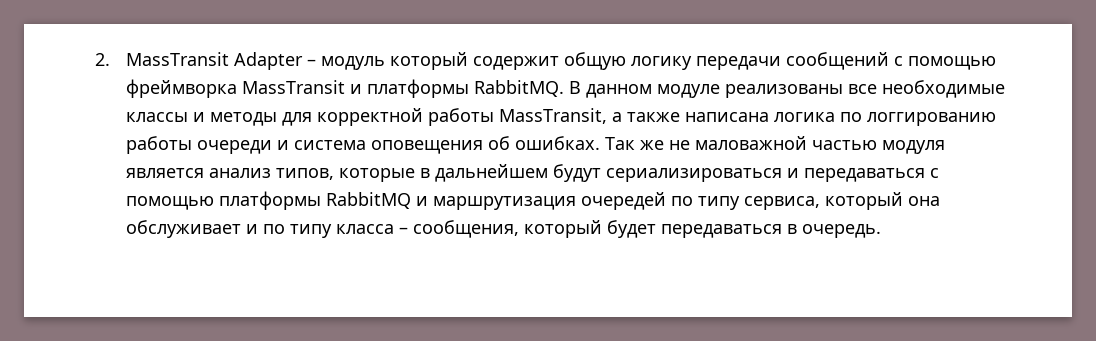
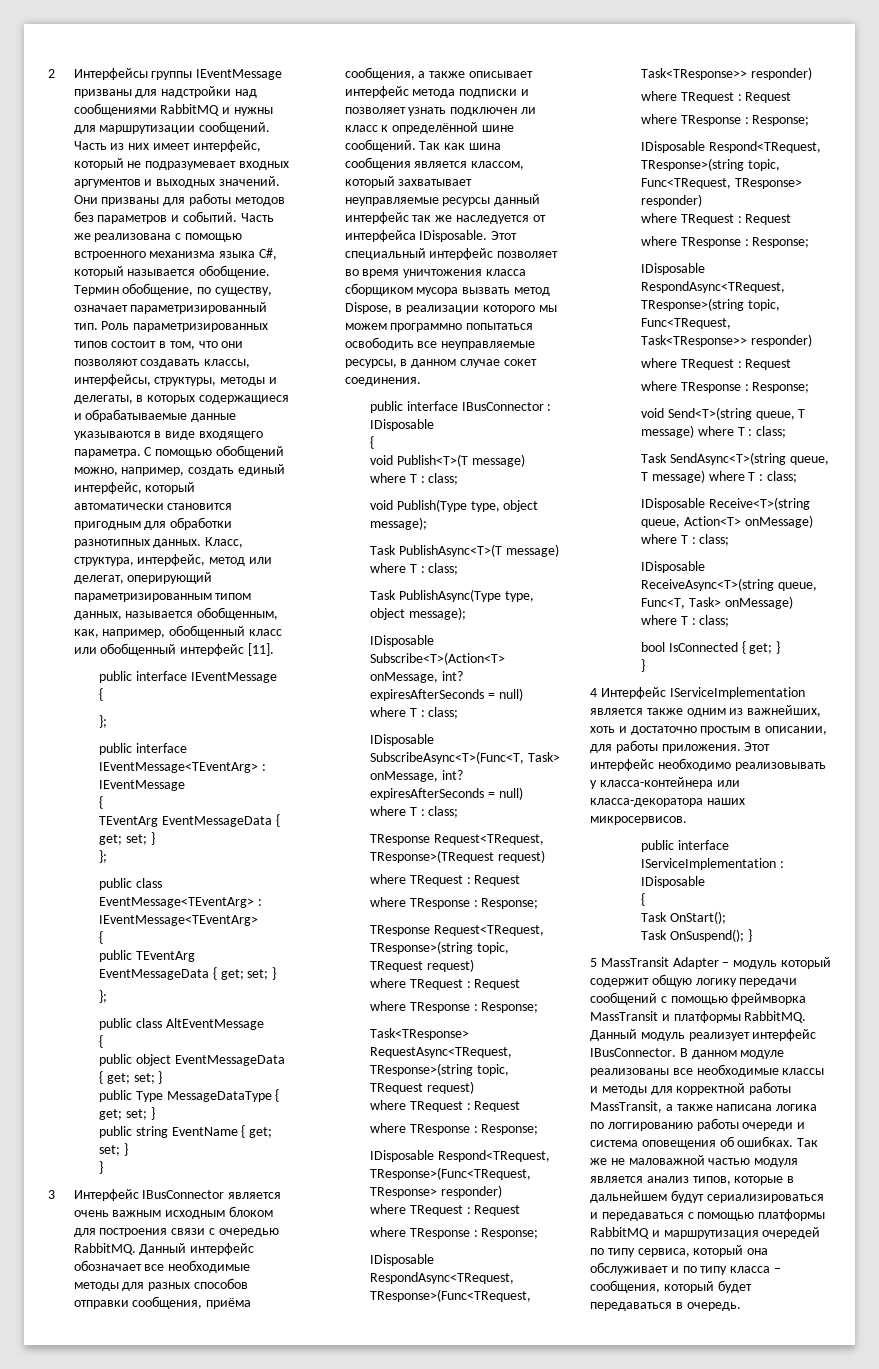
- 2. MassTransit Adapter – модуль который содержит общую логику передачи сообщений с помощью фреймворка MassTransit и платформы RabbitMQ.
+ 2 Интерфейсы группы IEventMessage призваны для надстройки над сообщениями RabbitMQ и нужны для маршрутизации сообщений. Часть из них имеет интерфейс, который не подразумевает входных аргументов и выходных значений. Они призваны для работы методов без параметров и событий. Часть же реализована с помощью встроенного механизма языка C#, который называется обобщение. Термин обобщение, по существу, означает параметризированный тип. Роль параметризированных типов состоит в том, что они позволяют создавать классы, интерфейсы, структуры, методы и делегаты, в которых содержащиеся и обрабатываемые данные указываются в виде входящего параметра. С помощью обобщений можно, например, создать единый интерфейс, который автоматически становится пригодным для обработки разнотипных данных. Класс, структура, интерфейс, метод или делегат, оперирующий параметризированным типом данных, называется обобщенным, как, например, обобщенный класс или обобщенный интерфейс [11].
+ public interface IEventMessage
+ {
+ };
+ public interface IEventMessage<TEventArg> : IEventMessage
+ {
+ TEventArg EventMessageData { get; set; }
+ };
+ public class EventMessage<TEventArg> : IEventMessage<TEventArg>
+ {
+ public TEventArg EventMessageData { get; set; }
+ };
+ public class AltEventMessage
+ {
+ public object EventMessageData { get; set; }
+ public Type MessageDataType { get; set; }
+ public string EventName { get; set; }
+ }
+ 3 Интерфейс IBusConnector является очень важным исходным блоком для построения связи с очередью RabbitMQ. Данный интерфейс обозначает все необходимые методы для разных способов отправки сообщения, приёма сообщения, а также описывает интерфейс метода подписки и позволяет узнать подключен ли класс к определённой шине сообщений. Так как шина сообщения является классом, который захватывает неуправляемые ресурсы данный интерфейс так же наследуется от интерфейса IDisposable. Этот специальный интерфейс позволяет во время уничтожения класса сборщиком мусора вызвать метод Dispose, в реализации которого мы можем программно попытаться освободить все неуправляемые ресурсы, в данном случае сокет соединения.
+ public interface IBusConnector : IDisposable
+ {
+ void Publish<T>(T message) where T : class;
+ void Publish(Type type, object message);
+ Task PublishAsync<T>(T message) where T : class;
+ Task PublishAsync(Type type, object message);
+ IDisposable Subscribe<T>(Action<T> onMessage, int? expiresAfterSeconds = null) where T : class;
+ IDisposable SubscribeAsync<T>(Func<T, Task> onMessage, int? expiresAfterSeconds = null) where T : class;
+ TResponse Request<TRequest, TResponse>(TRequest request)
+ where TRequest : Request
+ where TResponse : Response;
+ TResponse Request<TRequest, TResponse>(string topic, TRequest request)
+ where TRequest : Request
+ where TResponse : Response;
+ Task<TResponse> RequestAsync<TRequest, TResponse>(string topic, TRequest request)
+ where TRequest : Request
+ where TResponse : Response;
+ IDisposable Respond<TRequest, TResponse>(Func<TRequest, TResponse> responder)
+ where TRequest : Request
+ where TResponse : Response;
+ IDisposable RespondAsync<TRequest, TResponse>(Func<TRequest, Task<TResponse>> responder)
+ where TRequest : Request
+ where TResponse : Response;
+ IDisposable Respond<TRequest, TResponse>(string topic, Func<TRequest, TResponse> responder)
+ where TRequest : Request
+ where TResponse : Response;
+ IDisposable RespondAsync<TRequest, TResponse>(string topic, Func<TRequest, Task<TResponse>> responder)
+ where TRequest : Request
+ where TResponse : Response;
+ void Send<T>(string queue, T message) where T : class;
+ Task SendAsync<T>(string queue, T message) where T : class;
+ IDisposable Receive<T>(string queue, Action<T> onMessage) where T : class;
+ IDisposable ReceiveAsync<T>(string queue, Func<T, Task> onMessage) where T : class;
+ bool IsConnected { get; }
+ }
+ 4 Интерфейс IServiceImplementation является также одним из важнейших, хоть и достаточно простым в описании, для работы приложения. Этот интерфейс необходимо реализовывать у класса-контейнера или класса-декоратора наших микросервисов.
+ public interface IServiceImplementation : IDisposable
+ {
+ Task OnStart();
+ Task OnSuspend(); }
+ 5 MassTransit Adapter – модуль который содержит общую логику передачи сообщений с помощью фреймворка MassTransit и платформы RabbitMQ.
+ Данный модуль реализует интерфейс IBusConnector.

